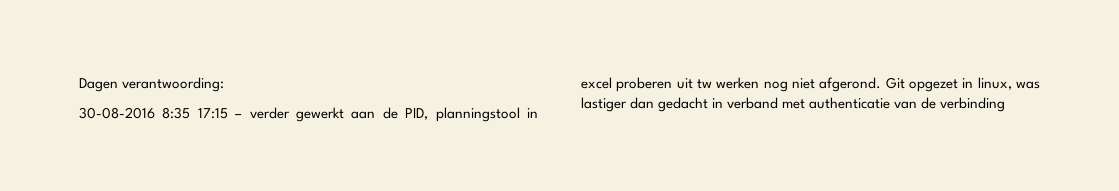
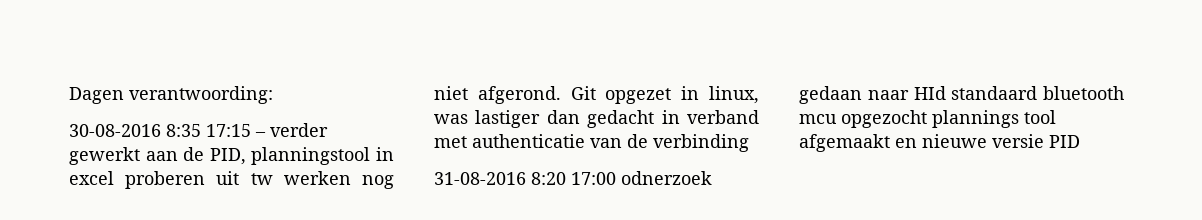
+ 31-08-2016 8:20 17:00 odnerzoek gedaan naar HId standaard bluetooth mcu opgezocht plannings tool afgemaakt en nieuwe versie PID

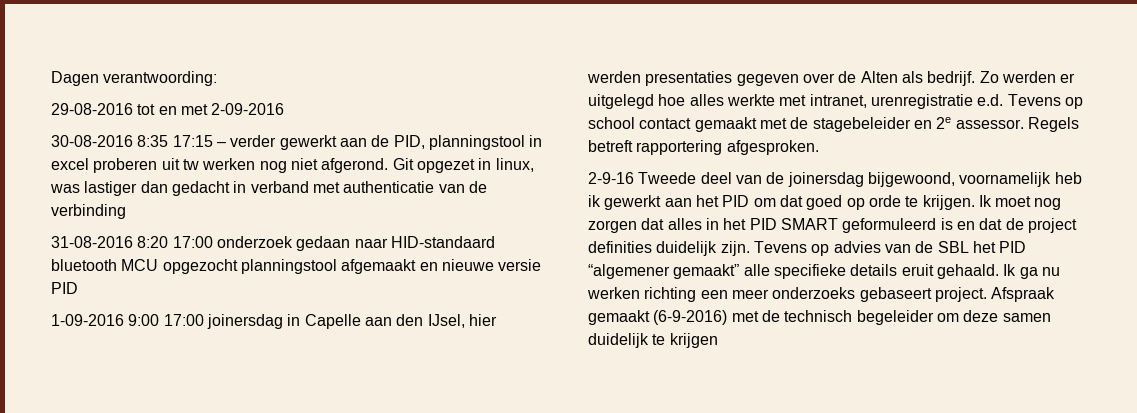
+ 29-08-2016 tot en met 2-09-2016
- 31-08-2016 8:20 17:00 odnerzoek gedaan naar HId standaard bluetooth mcu opgezocht plannings tool afgemaakt en nieuwe versie PID
+ 31-08-2016 8:20 17:00 onderzoek gedaan naar HID-standaard bluetooth MCU opgezocht planningstool afgemaakt en nieuwe versie PID
+ 1-09-2016 9:00 17:00 joinersdag in Capelle aan den IJsel, hier werden presentaties gegeven over de Alten als bedrijf. Zo werden er uitgelegd hoe alles werkte met intranet, urenregistratie e.d. Tevens op school contact gemaakt met de stagebeleider en 2e assessor. Regels betreft rapportering afgesproken.
+ 2-9-16 Tweede deel van de joinersdag bijgewoond, voornamelijk heb ik gewerkt aan het PID om dat goed op orde te krijgen. Ik moet nog zorgen dat alles in het PID SMART geformuleerd is en dat de project definities duidelijk zijn. Tevens op advies van de SBL het PID “algemener gemaakt” alle specifieke details eruit gehaald. Ik ga nu werken richting een meer onderzoeks gebaseert project. Afspraak gemaakt (6-9-2016) met de technisch begeleider om deze samen duidelijk te krijgen

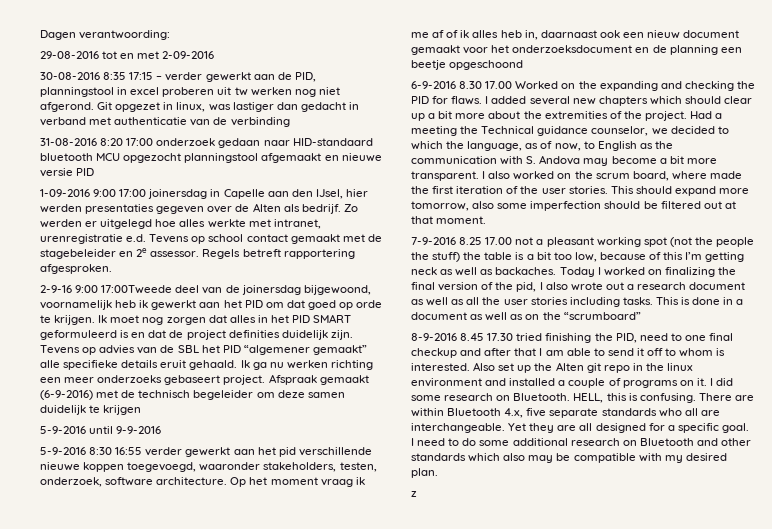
- 2-9-16 Tweede deel van de joinersdag bijgewoond, voornamelijk heb ik gewerkt aan het PID om dat goed op orde te krijgen.
+ 2-9-16 9:00 17:00Tweede deel van de joinersdag bijgewoond, voornamelijk heb ik gewerkt aan het PID om dat goed op orde te krijgen.
+ 5-9-2016 until 9-9-2016
+ 5-9-2016 8:30 16:55 verder gewerkt aan het pid verschillende nieuwe koppen toegevoegd, waaronder stakeholders, testen, onderzoek, software architecture. Op het moment vraag ik me af of ik alles heb in, daarnaast ook een nieuw document gemaakt voor het onderzoeksdocument en de planning een beetje opgeschoond
+ 6-9-2016 8.30 17.00 Worked on the expanding and checking the PID for flaws. I added several new chapters which should clear up a bit more about the extremities of the project. Had a meeting the Technical guidance counselor, we decided to which the language, as of now, to English as the communication with S. Andova may become a bit more transparent. I also worked on the scrum board, where made the first iteration of the user stories. This should expand more tomorrow, also some imperfection should be filtered out at that moment.
+ 7-9-2016 8.25 17.00 not a pleasant working spot (not the people the stuff) the table is a bit too low, because of this I’m getting neck as well as backaches. Today I worked on finalizing the final version of the pid, I also wrote out a research document as well as all the user stories including tasks. This is done in a document as well as on the “scrumboard”
+ 8-9-2016 8.45 17.30 tried finishing the PID, need to one final checkup and after that I am able to send it off to whom is interested. Also set up the Alten git repo in the linux environment and installed a couple of programs on it. I did some research on Bluetooth. HELL, this is confusing. There are within Bluetooth 4.x, five separate standards who all are interchangeable. Yet they are all designed for a specific goal. I need to do some additional research on Bluetooth and other standards which also may be compatible with my desired plan.
+ z

